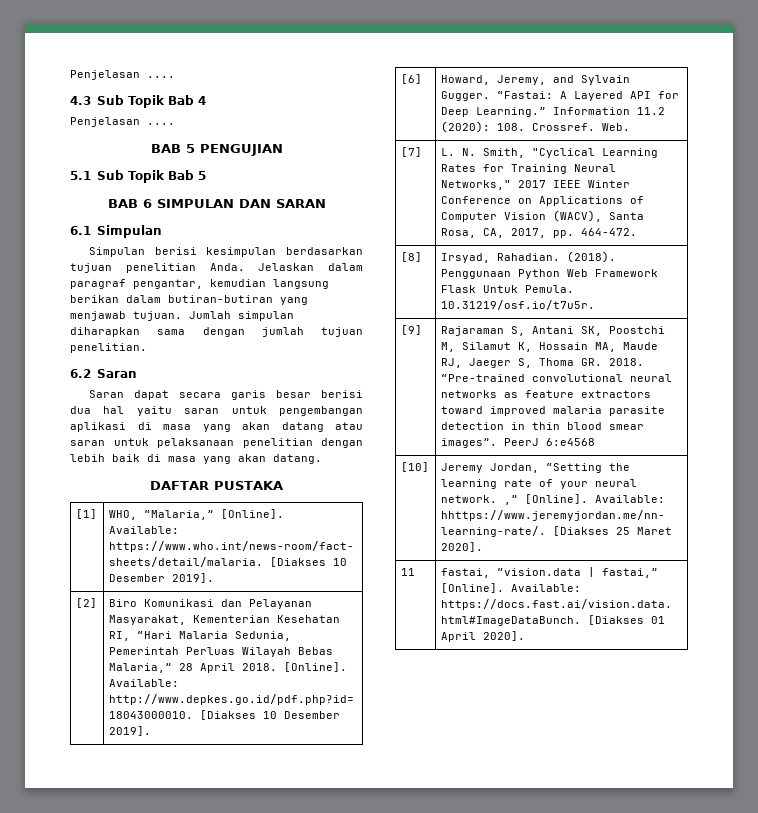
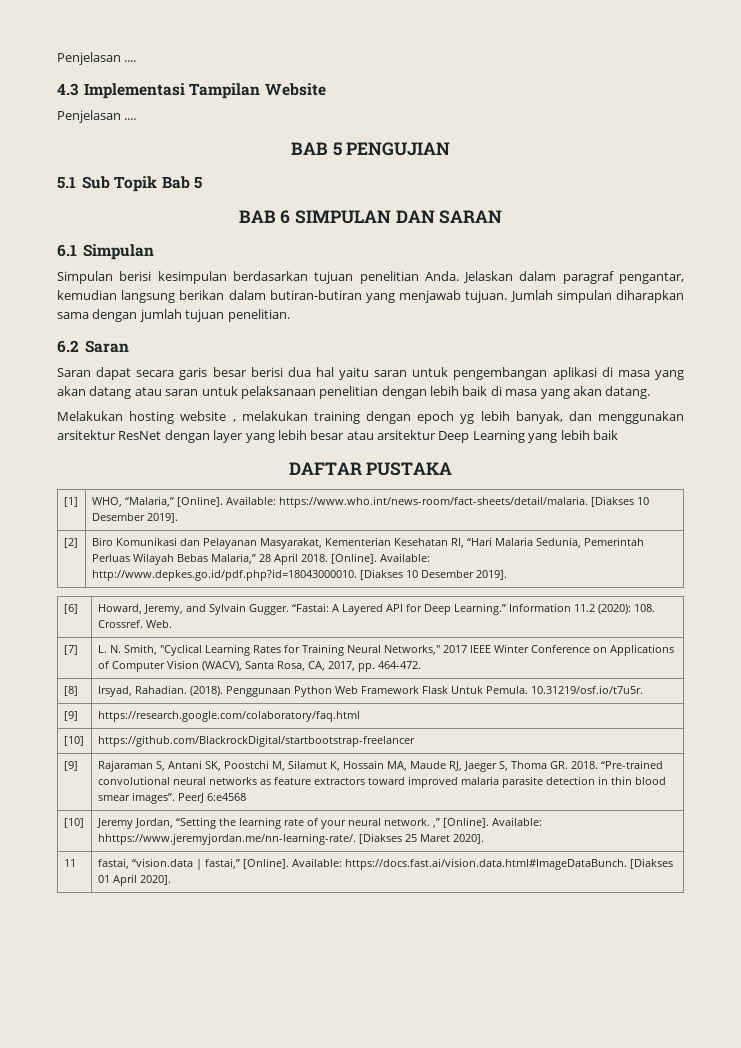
- 4.3 Sub Topik Bab 4
+ 4.3 Implementasi Tampilan Website
+ Melakukan hosting website , melakukan training dengan epoch yg lebih banyak, dan menggunakan arsitektur ResNet dengan layer yang lebih besar atau arsitektur Deep Learning yang lebih baik
+ [9] | https://research.google.com/colaboratory/faq.html
+ [10] | https://github.com/BlackrockDigital/startbootstrap-freelancer

